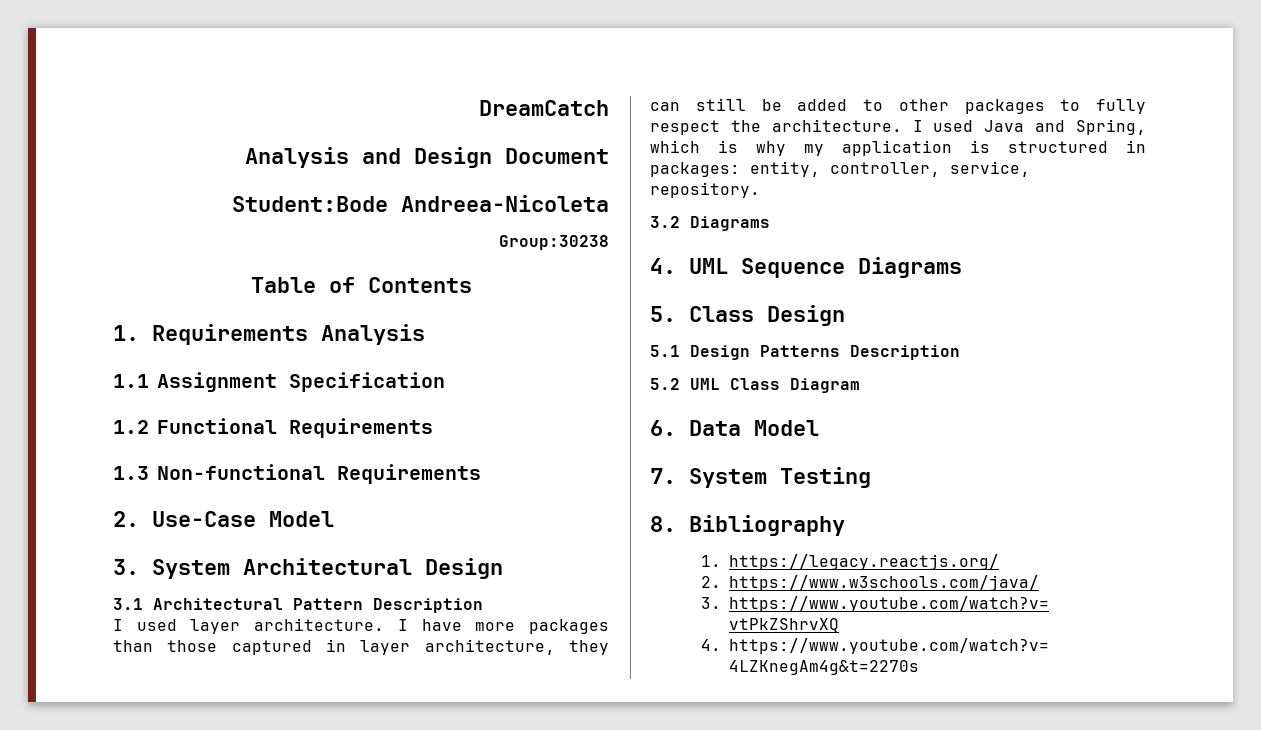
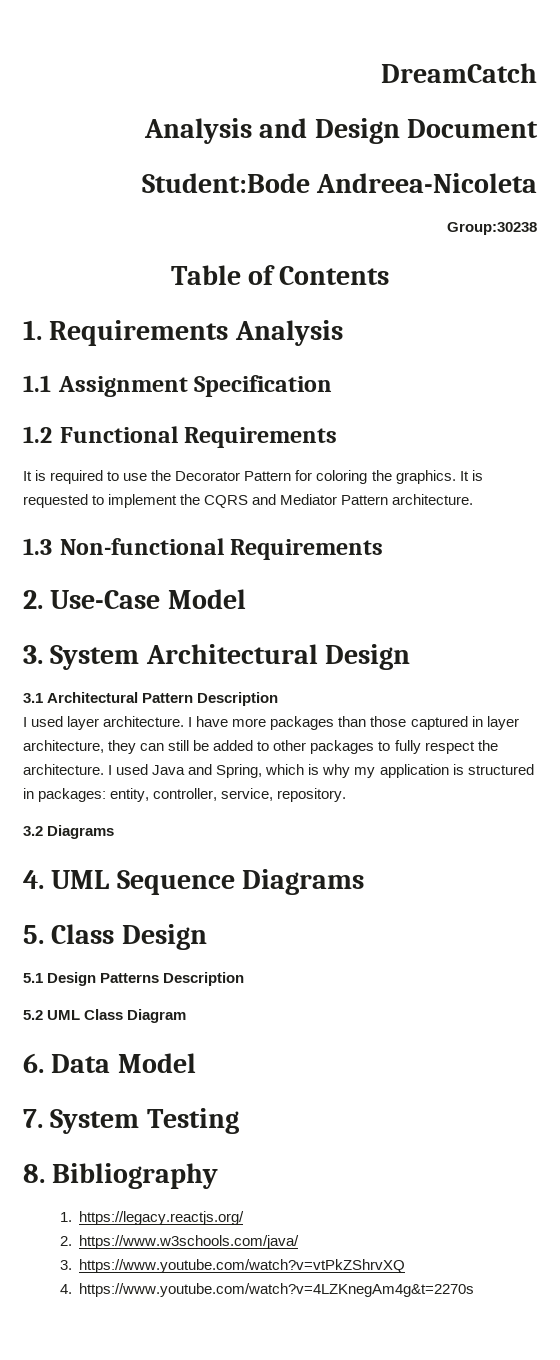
+ It is required to use the Decorator Pattern for coloring the graphics. It is requested to implement the CQRS and Mediator Pattern architecture.

